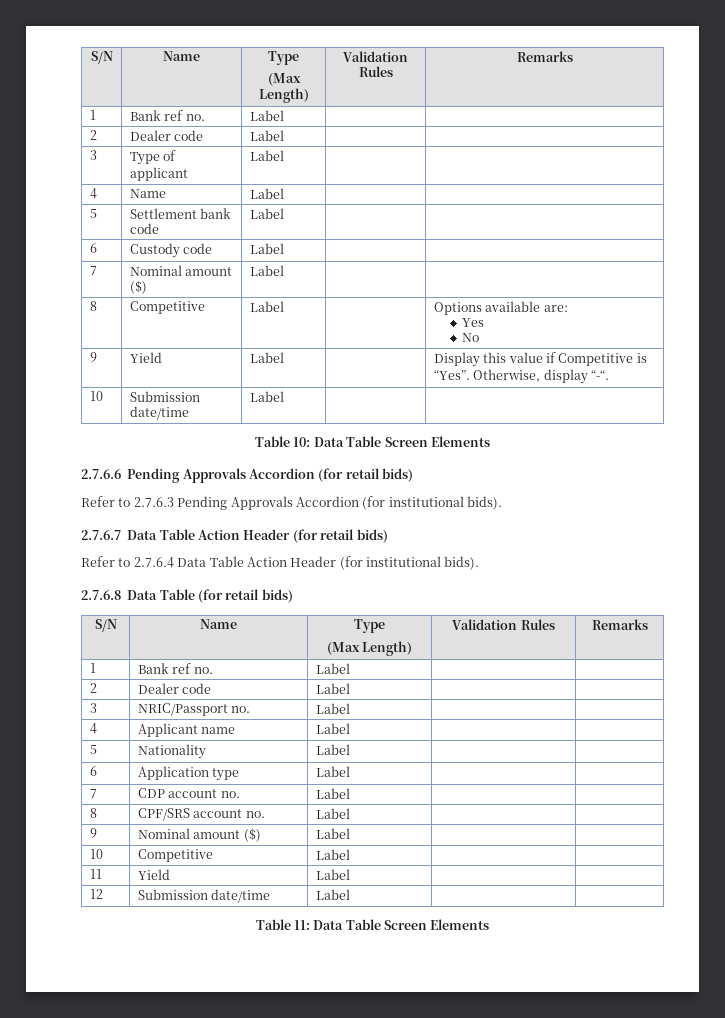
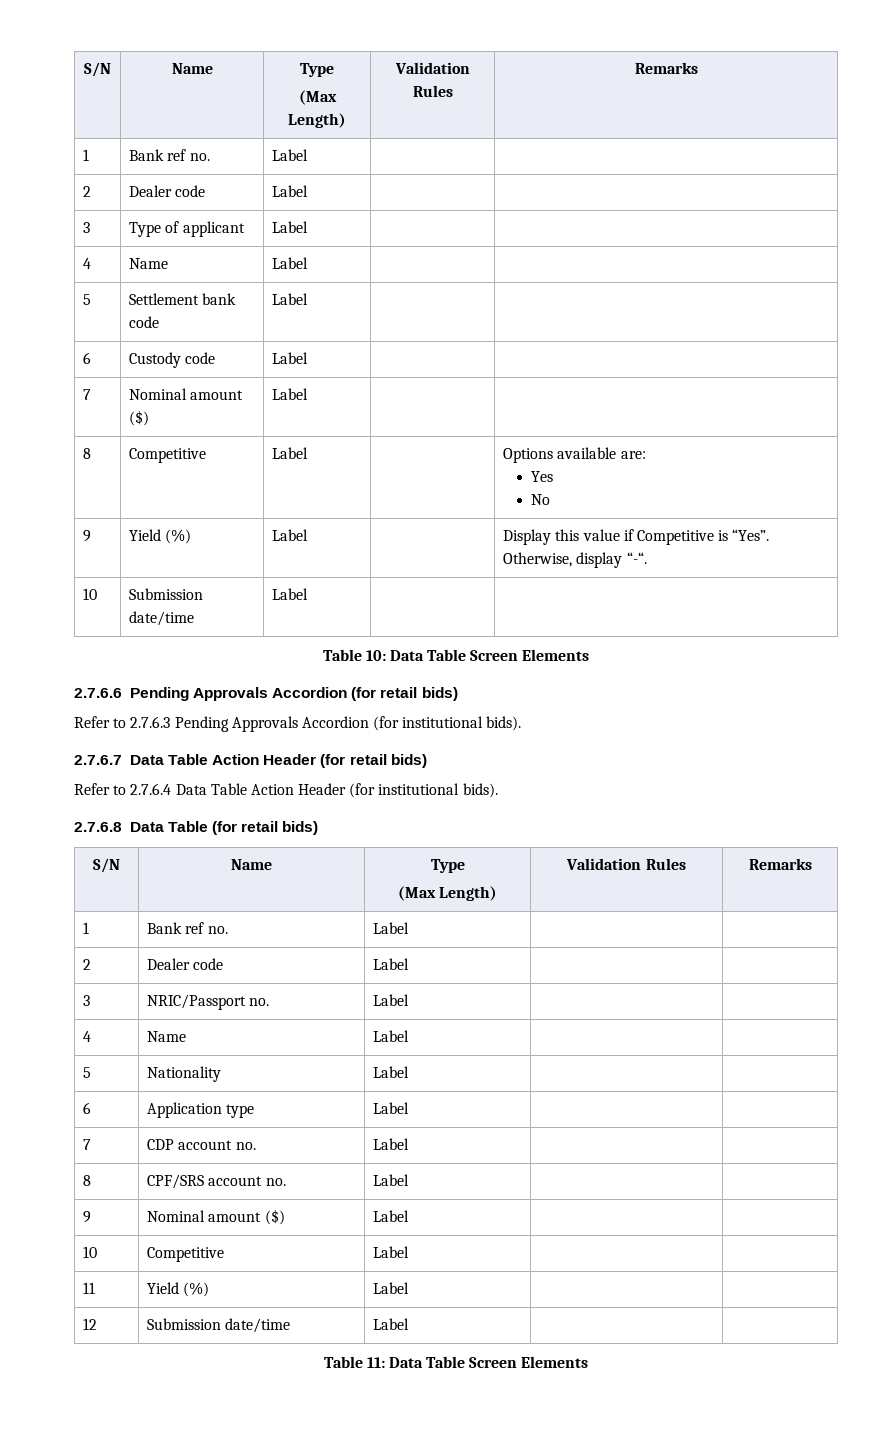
- 9 | Yield | Label | | Display this value if Competitive is “Yes”. Otherwise, display “-“.
+ 9 | Yield (%) | Label | | Display this value if Competitive is “Yes”. Otherwise, display “-“.
  3 | NRIC/Passport no. | Label | |
- 4 | Applicant name | Label | |
+ 4 | Name | Label | |
- 11 | Yield | Label | |
+ 11 | Yield (%) | Label | |

